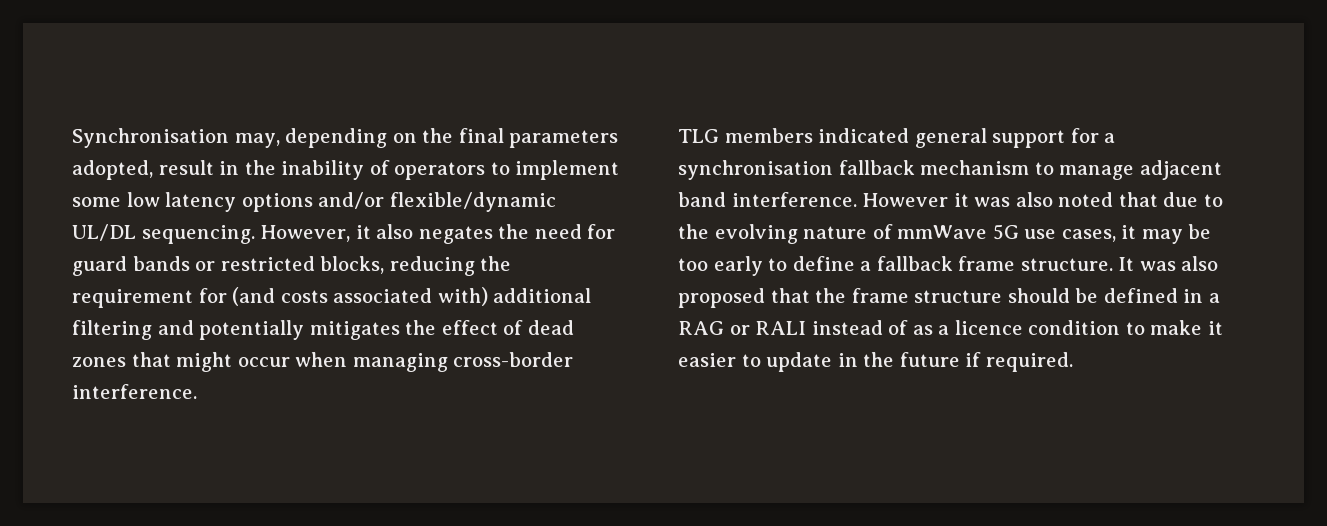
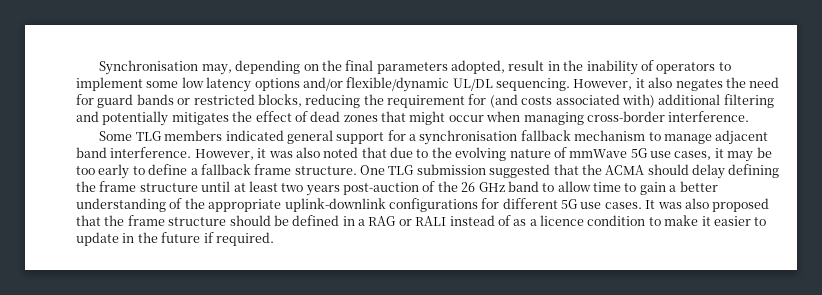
- TLG members indicated general support for a synchronisation fallback mechanism to manage adjacent band interference.
+ Some TLG members indicated general support for a synchronisation fallback mechanism to manage adjacent band interference.
- However it was also noted that due to the evolving nature of mmWave 5G use cases, it may be too early to define a fallback frame structure.
+ However, it was also noted that due to the evolving nature of mmWave 5G use cases, it may be too early to define a fallback frame structure.
+ One TLG submission suggested that the ACMA should delay defining the frame structure until at least two years post-auction of the 26 GHz band to allow time to gain a better understanding of the appropriate uplink-downlink configurations for different 5G use cases.

